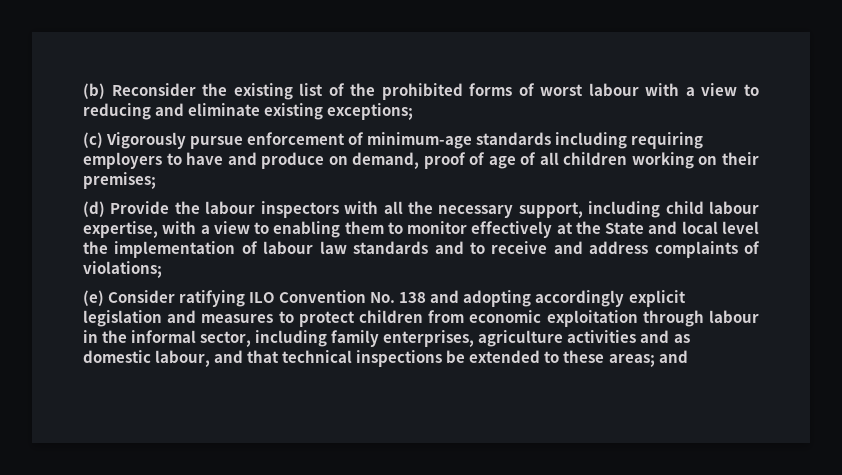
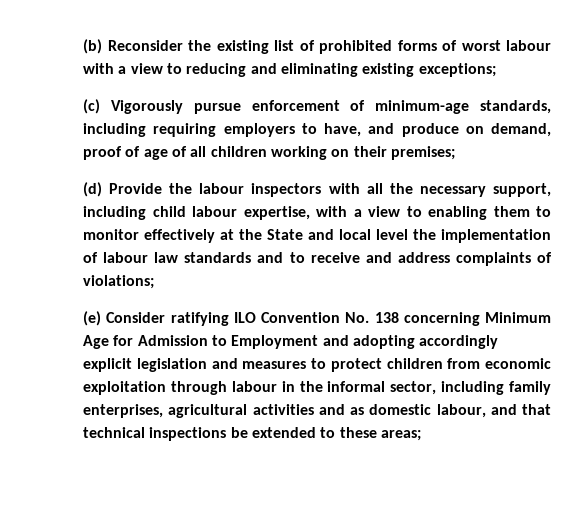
- (b) Reconsider the existing list of the prohibited forms of worst labour with a view to reducing and eliminate existing exceptions;
+ (b) Reconsider the existing list of prohibited forms of worst labour with a view to reducing and eliminating existing exceptions;
- (c) Vigorously pursue enforcement of minimum-age standards including requiring employers to have and produce on demand, proof of age of all children working on their premises;
+ (c) Vigorously pursue enforcement of minimum-age standards, including requiring employers to have, and produce on demand, proof of age of all children working on their premises;
- (e) Consider ratifying ILO Convention No. 138 and adopting accordingly explicit legislation and measures to protect children from economic exploitation through labour in the informal sector, including family enterprises, agriculture activities and as domestic labour, and that technical inspections be extended to these areas; and
+ (e) Consider ratifying ILO Convention No. 138 concerning Minimum Age for Admission to Employment and adopting accordingly explicit legislation and measures to protect children from economic exploitation through labour in the informal sector, including family enterprises, agricultural activities and as domestic labour, and that technical inspections be extended to these areas;

